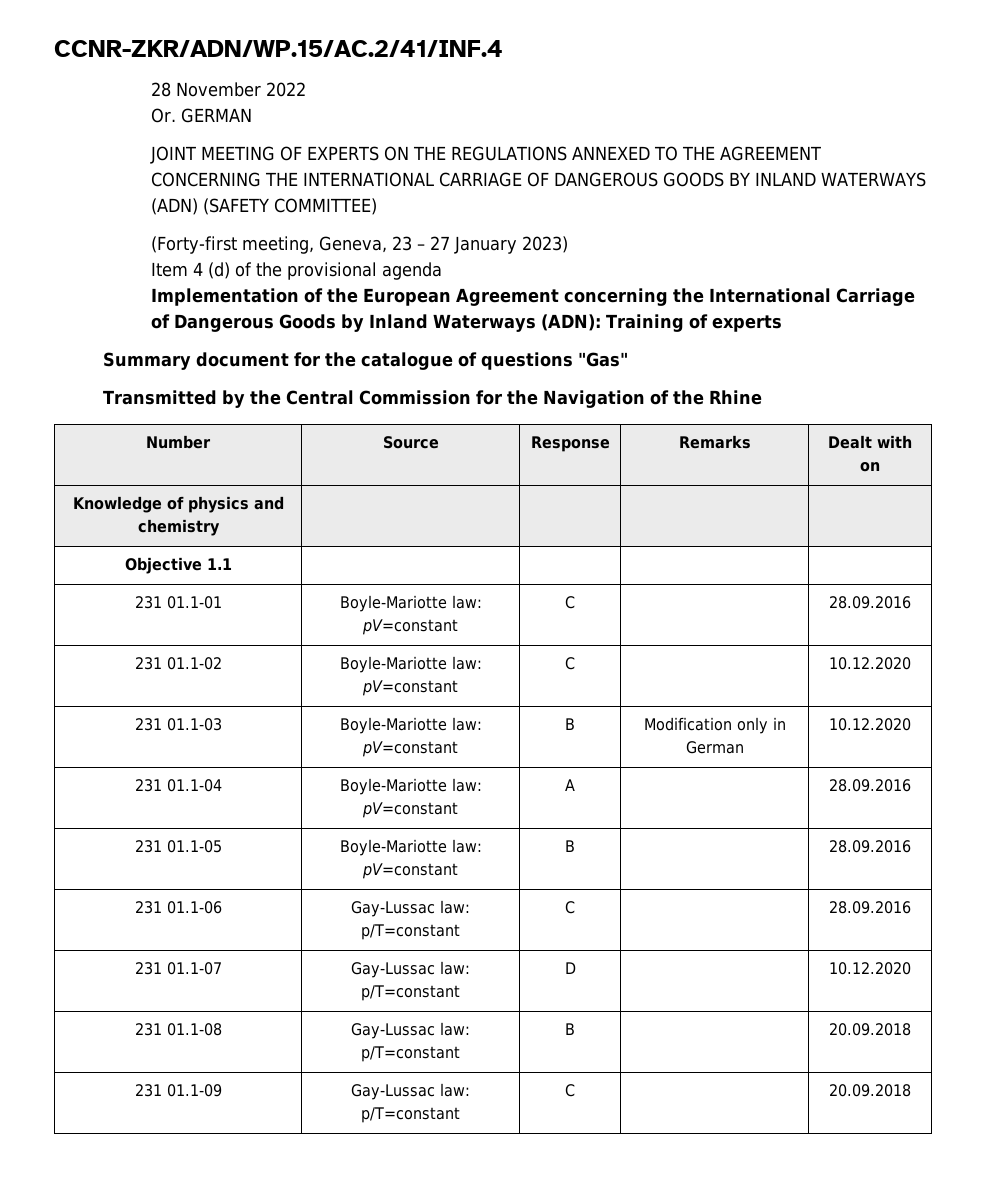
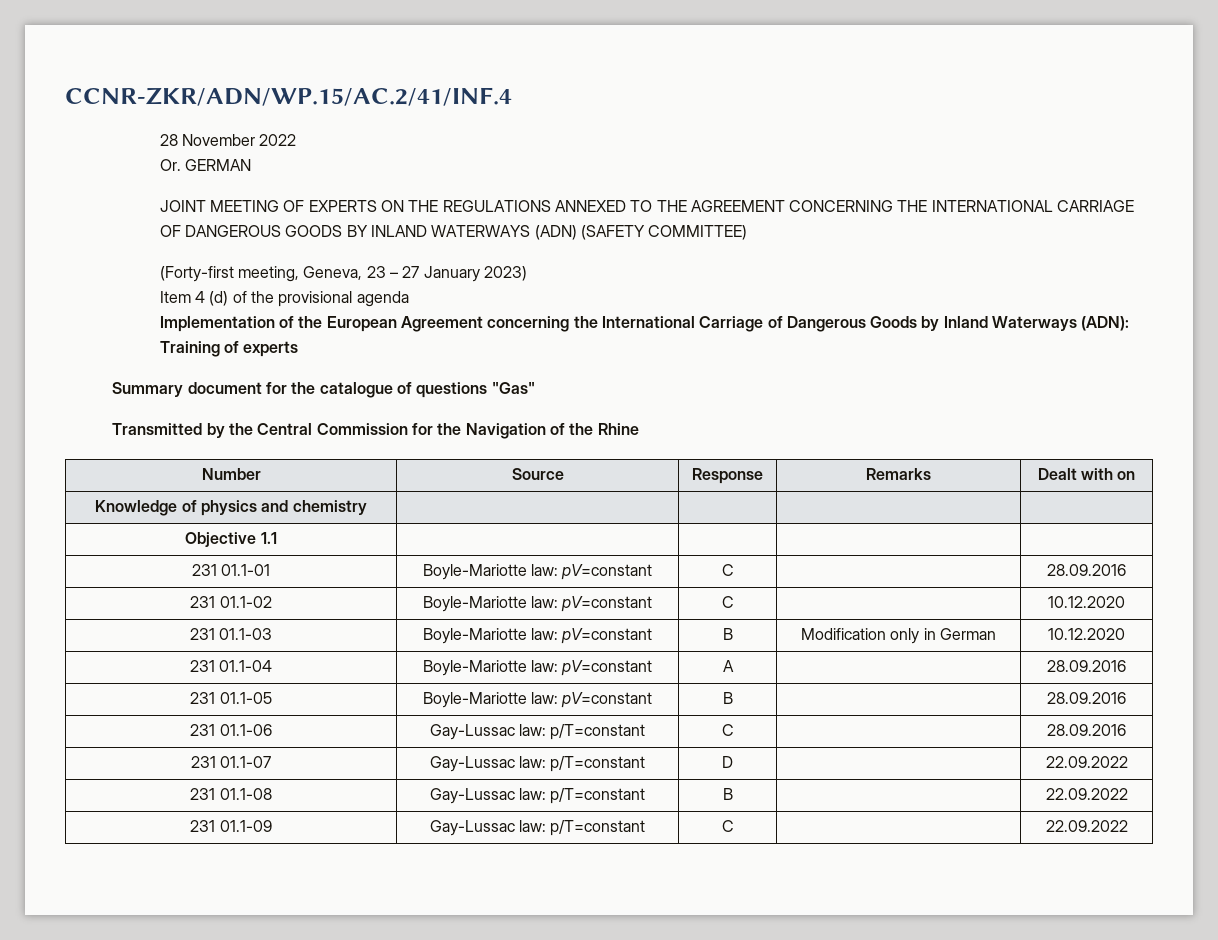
- 231 01.1-07 | Gay-Lussac law: p/T=constant | D | | 10.12.2020
+ 231 01.1-07 | Gay-Lussac law: p/T=constant | D | | 22.09.2022
- 231 01.1-08 | Gay-Lussac law: p/T=constant | B | | 20.09.2018
+ 231 01.1-08 | Gay-Lussac law: p/T=constant | B | | 22.09.2022
- 231 01.1-09 | Gay-Lussac law: p/T=constant | C | | 20.09.2018
+ 231 01.1-09 | Gay-Lussac law: p/T=constant | C | | 22.09.2022

